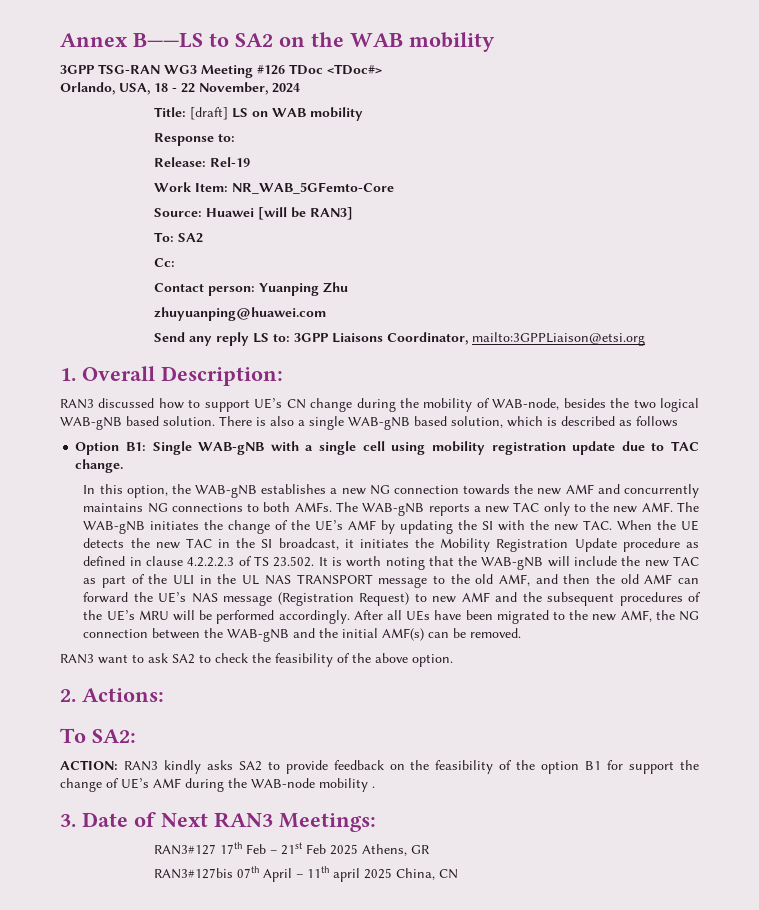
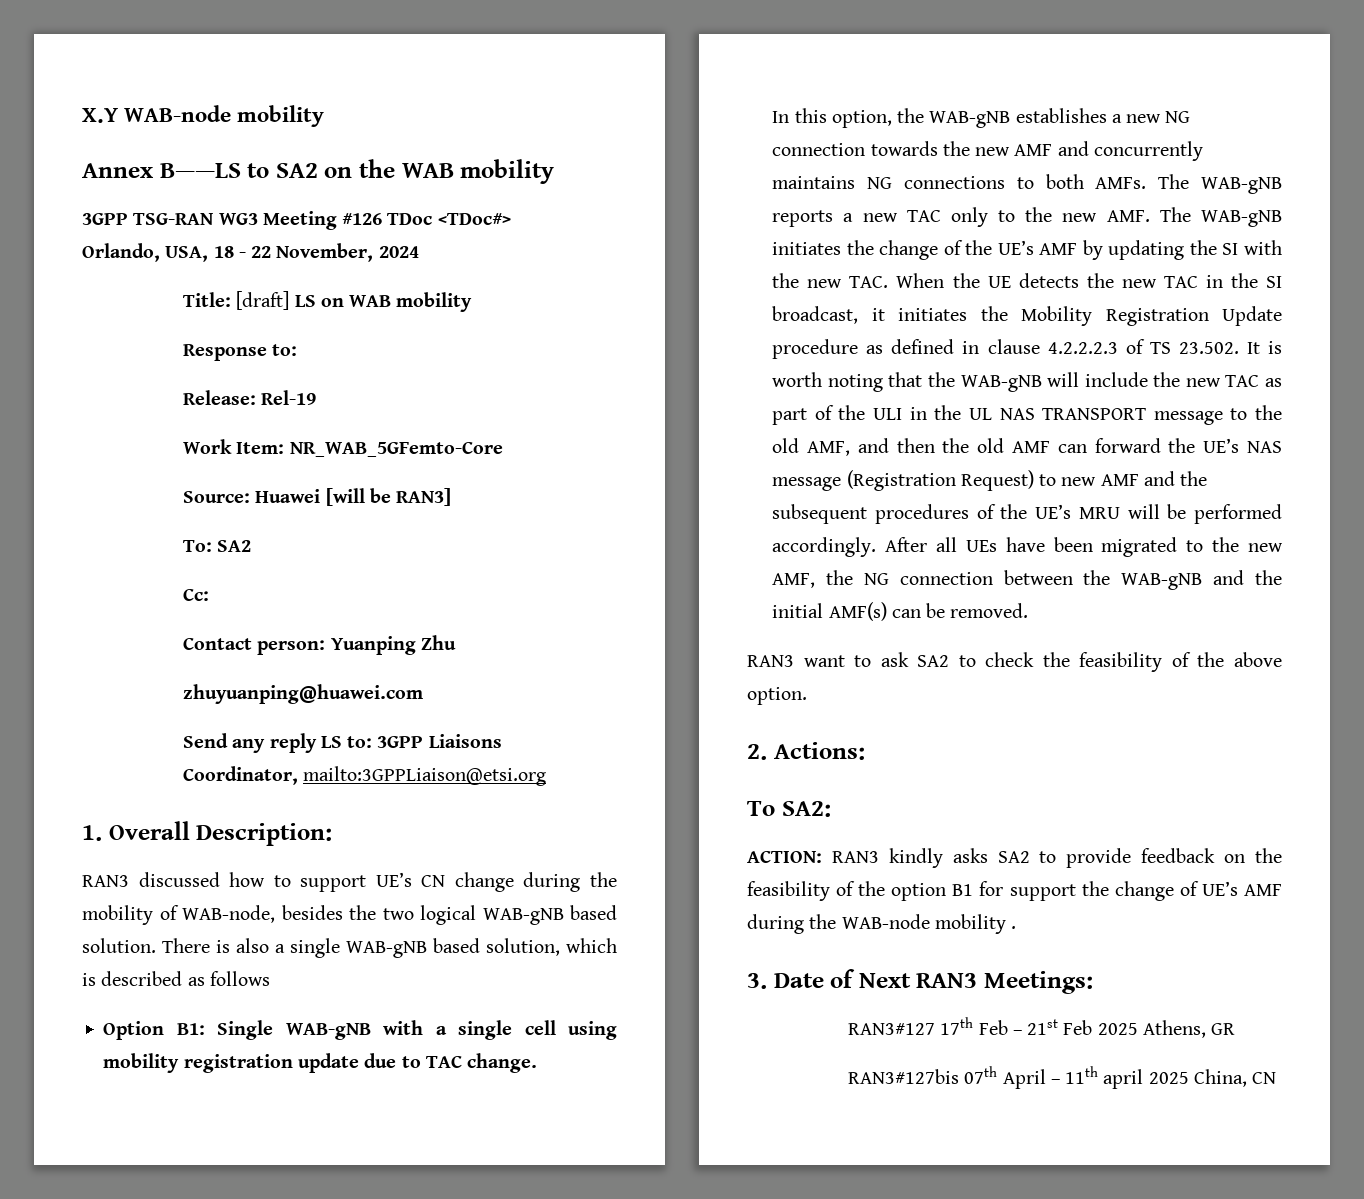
+ X.Y WAB-node mobility

